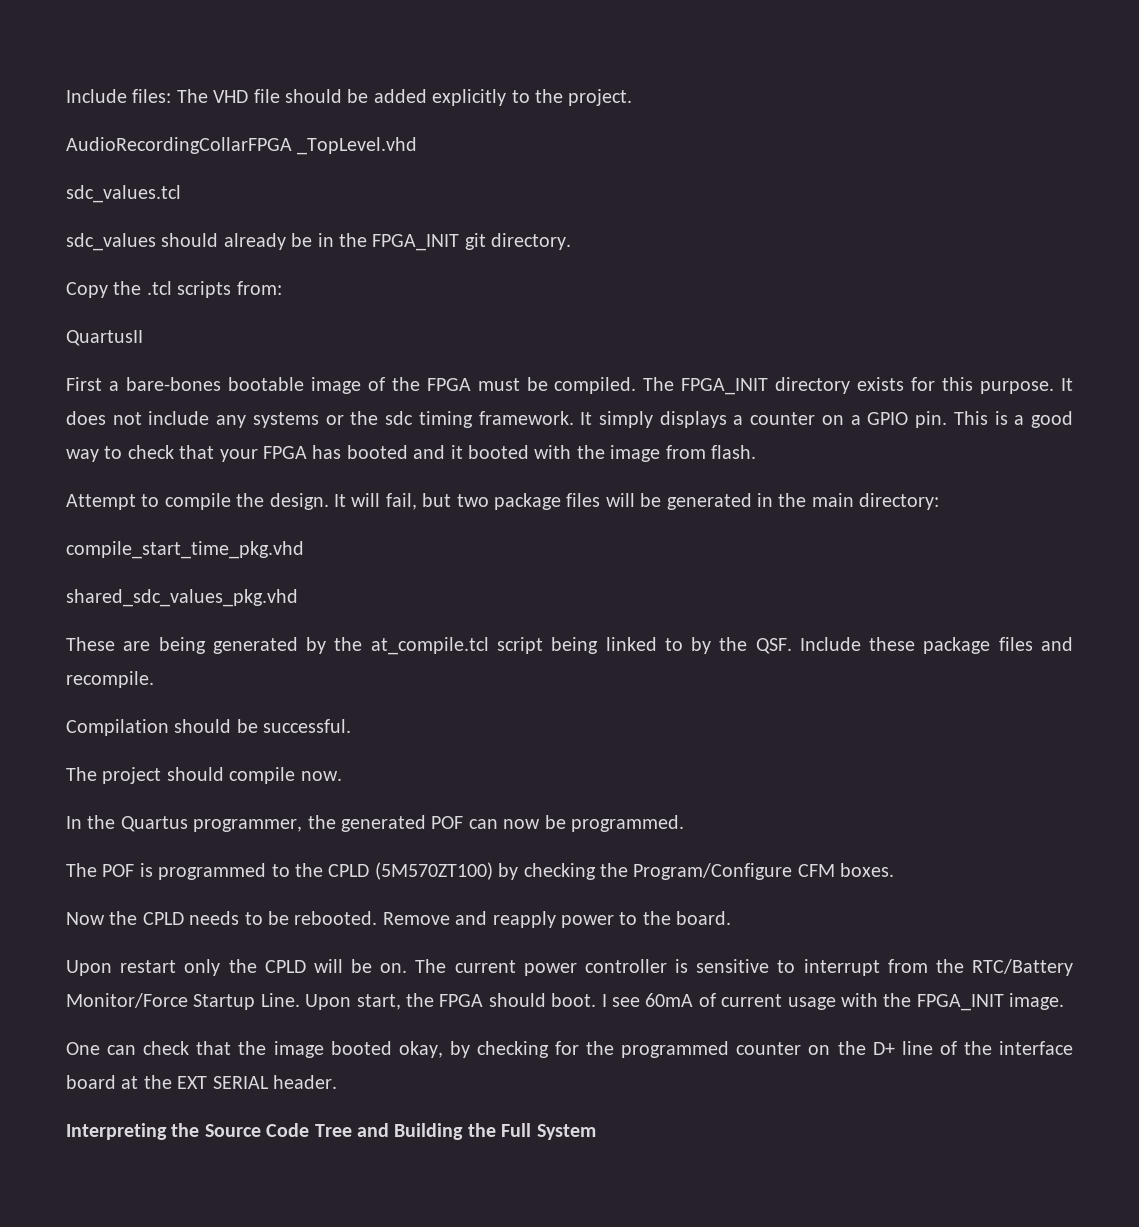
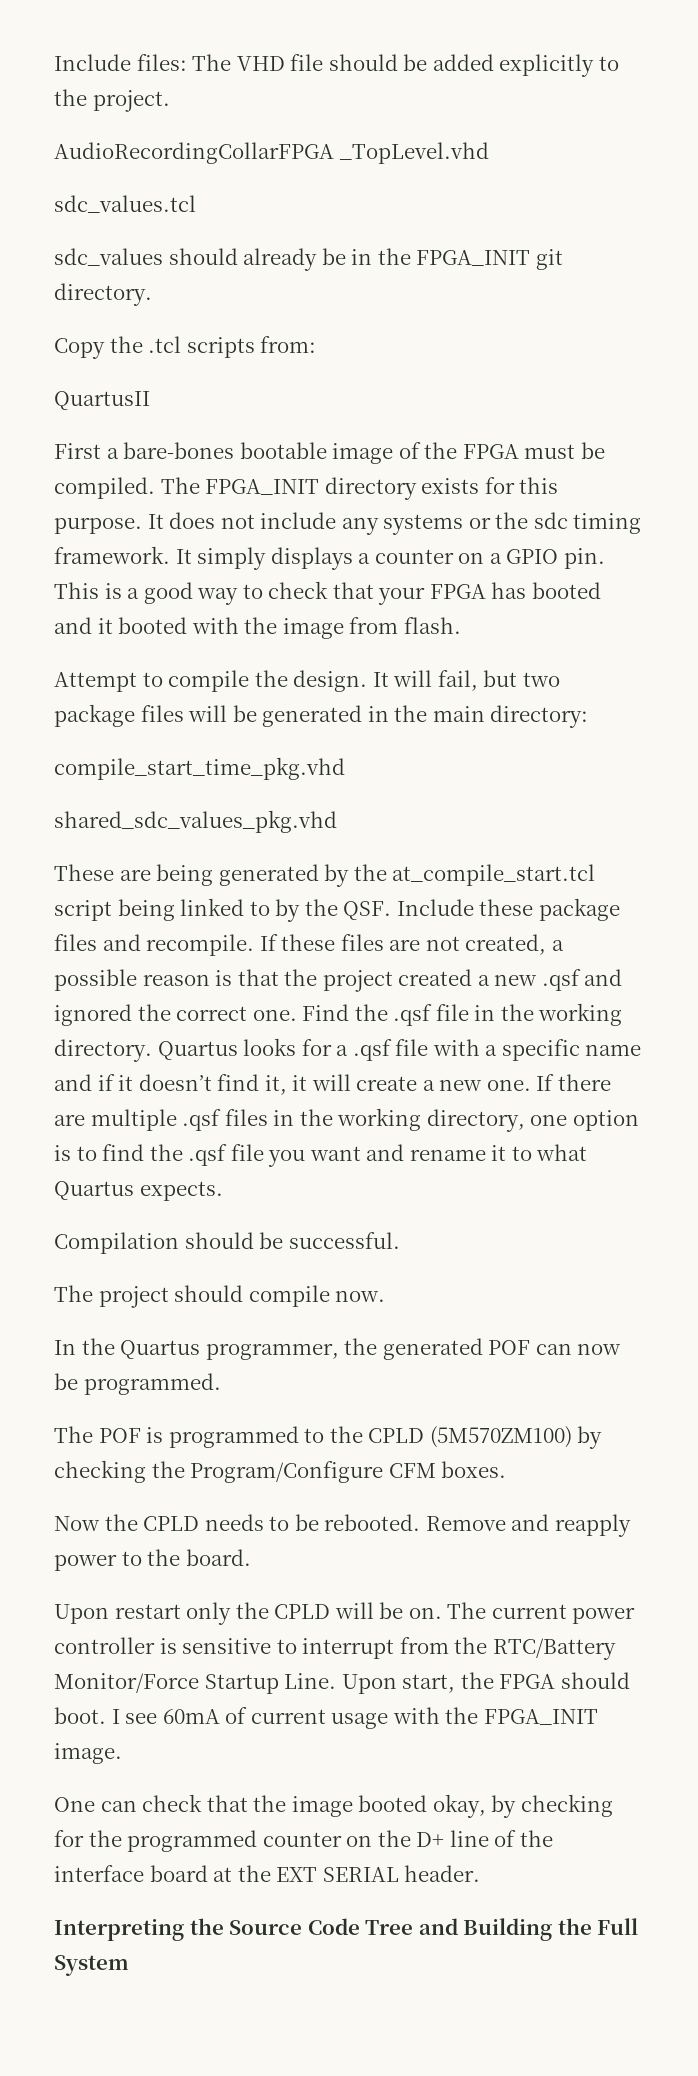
- These are being generated by the at_compile.tcl script being linked to by the QSF. Include these package files and recompile.
+ These are being generated by the at_compile_start.tcl script being linked to by the QSF. Include these package files and recompile. If these files are not created, a possible reason is that the project created a new .qsf and ignored the correct one. Find the .qsf file in the working directory. Quartus looks for a .qsf file with a specific name and if it doesn’t find it, it will create a new one. If there are multiple .qsf files in the working directory, one option is to find the .qsf file you want and rename it to what Quartus expects.
- The POF is programmed to the CPLD (5M570ZT100) by checking the Program/Configure CFM boxes.
+ The POF is programmed to the CPLD (5M570ZM100) by checking the Program/Configure CFM boxes.

